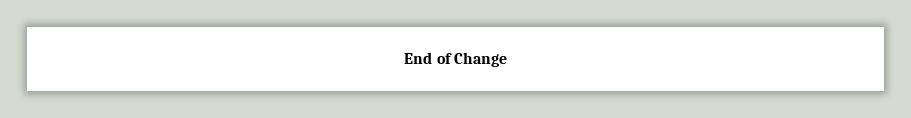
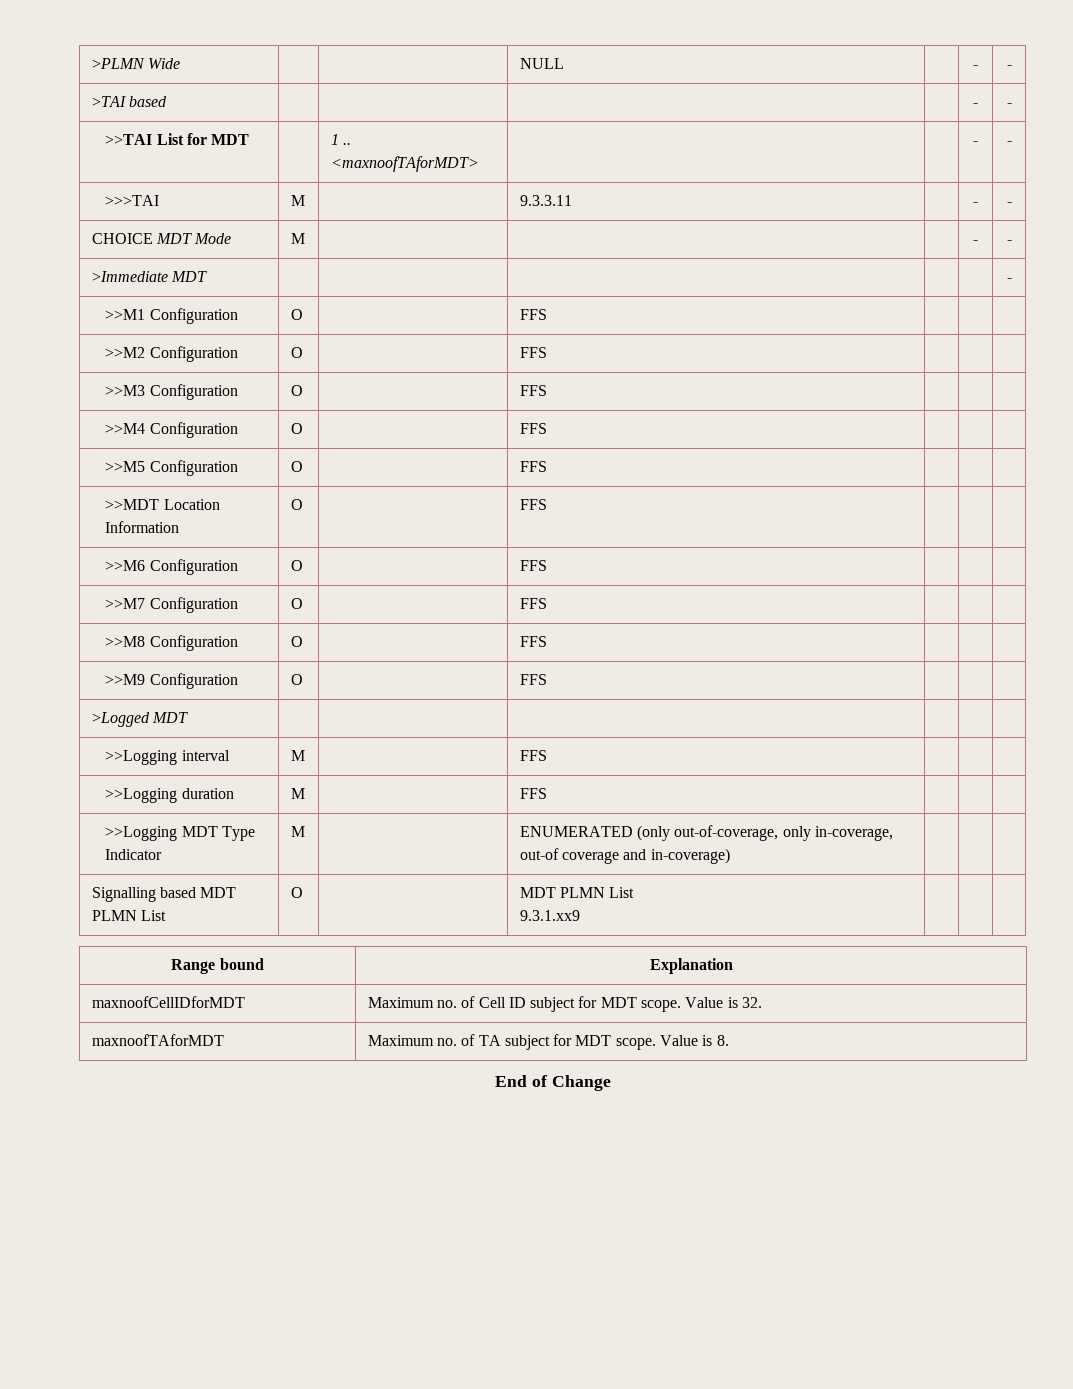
+ >PLMN Wide | | | NULL | | - | -
+ >TAI based | | | | | - | -
+ >>TAI List for MDT | | 1 .. <maxnoofTAforMDT> | | | - | -
+ >>>TAI | M | | 9.3.3.11 | | - | -
+ CHOICE MDT Mode | M | | | | - | -
+ >Immediate MDT | | | | | | -
+ >>M1 Configuration | O | | FFS | | |
+ >>M2 Configuration | O | | FFS | | |
+ >>M3 Configuration | O | | FFS | | |
+ >>M4 Configuration | O | | FFS | | |
+ >>M5 Configuration | O | | FFS | | |
+ >>MDT Location Information | O | | FFS | | |
+ >>M6 Configuration | O | | FFS | | |
+ >>M7 Configuration | O | | FFS | | |
+ >>M8 Configuration | O | | FFS | | |
+ >>M9 Configuration | O | | FFS | | |
+ >Logged MDT | | | | | |
+ >>Logging interval | M | | FFS | | |
+ >>Logging duration | M | | FFS | | |
+ >>Logging MDT Type Indicator | M | | ENUMERATED (only out-of-coverage, only in-coverage, out-of coverage and in-coverage) | | |
+ Signalling based MDT PLMN List | O | | MDT PLMN List
+ 9.3.1.xx9 | | |
+ Range bound | Explanation
+ maxnoofCellIDforMDT | Maximum no. of Cell ID subject for MDT scope. Value is 32.
+ maxnoofTAforMDT | Maximum no. of TA subject for MDT scope. Value is 8.

